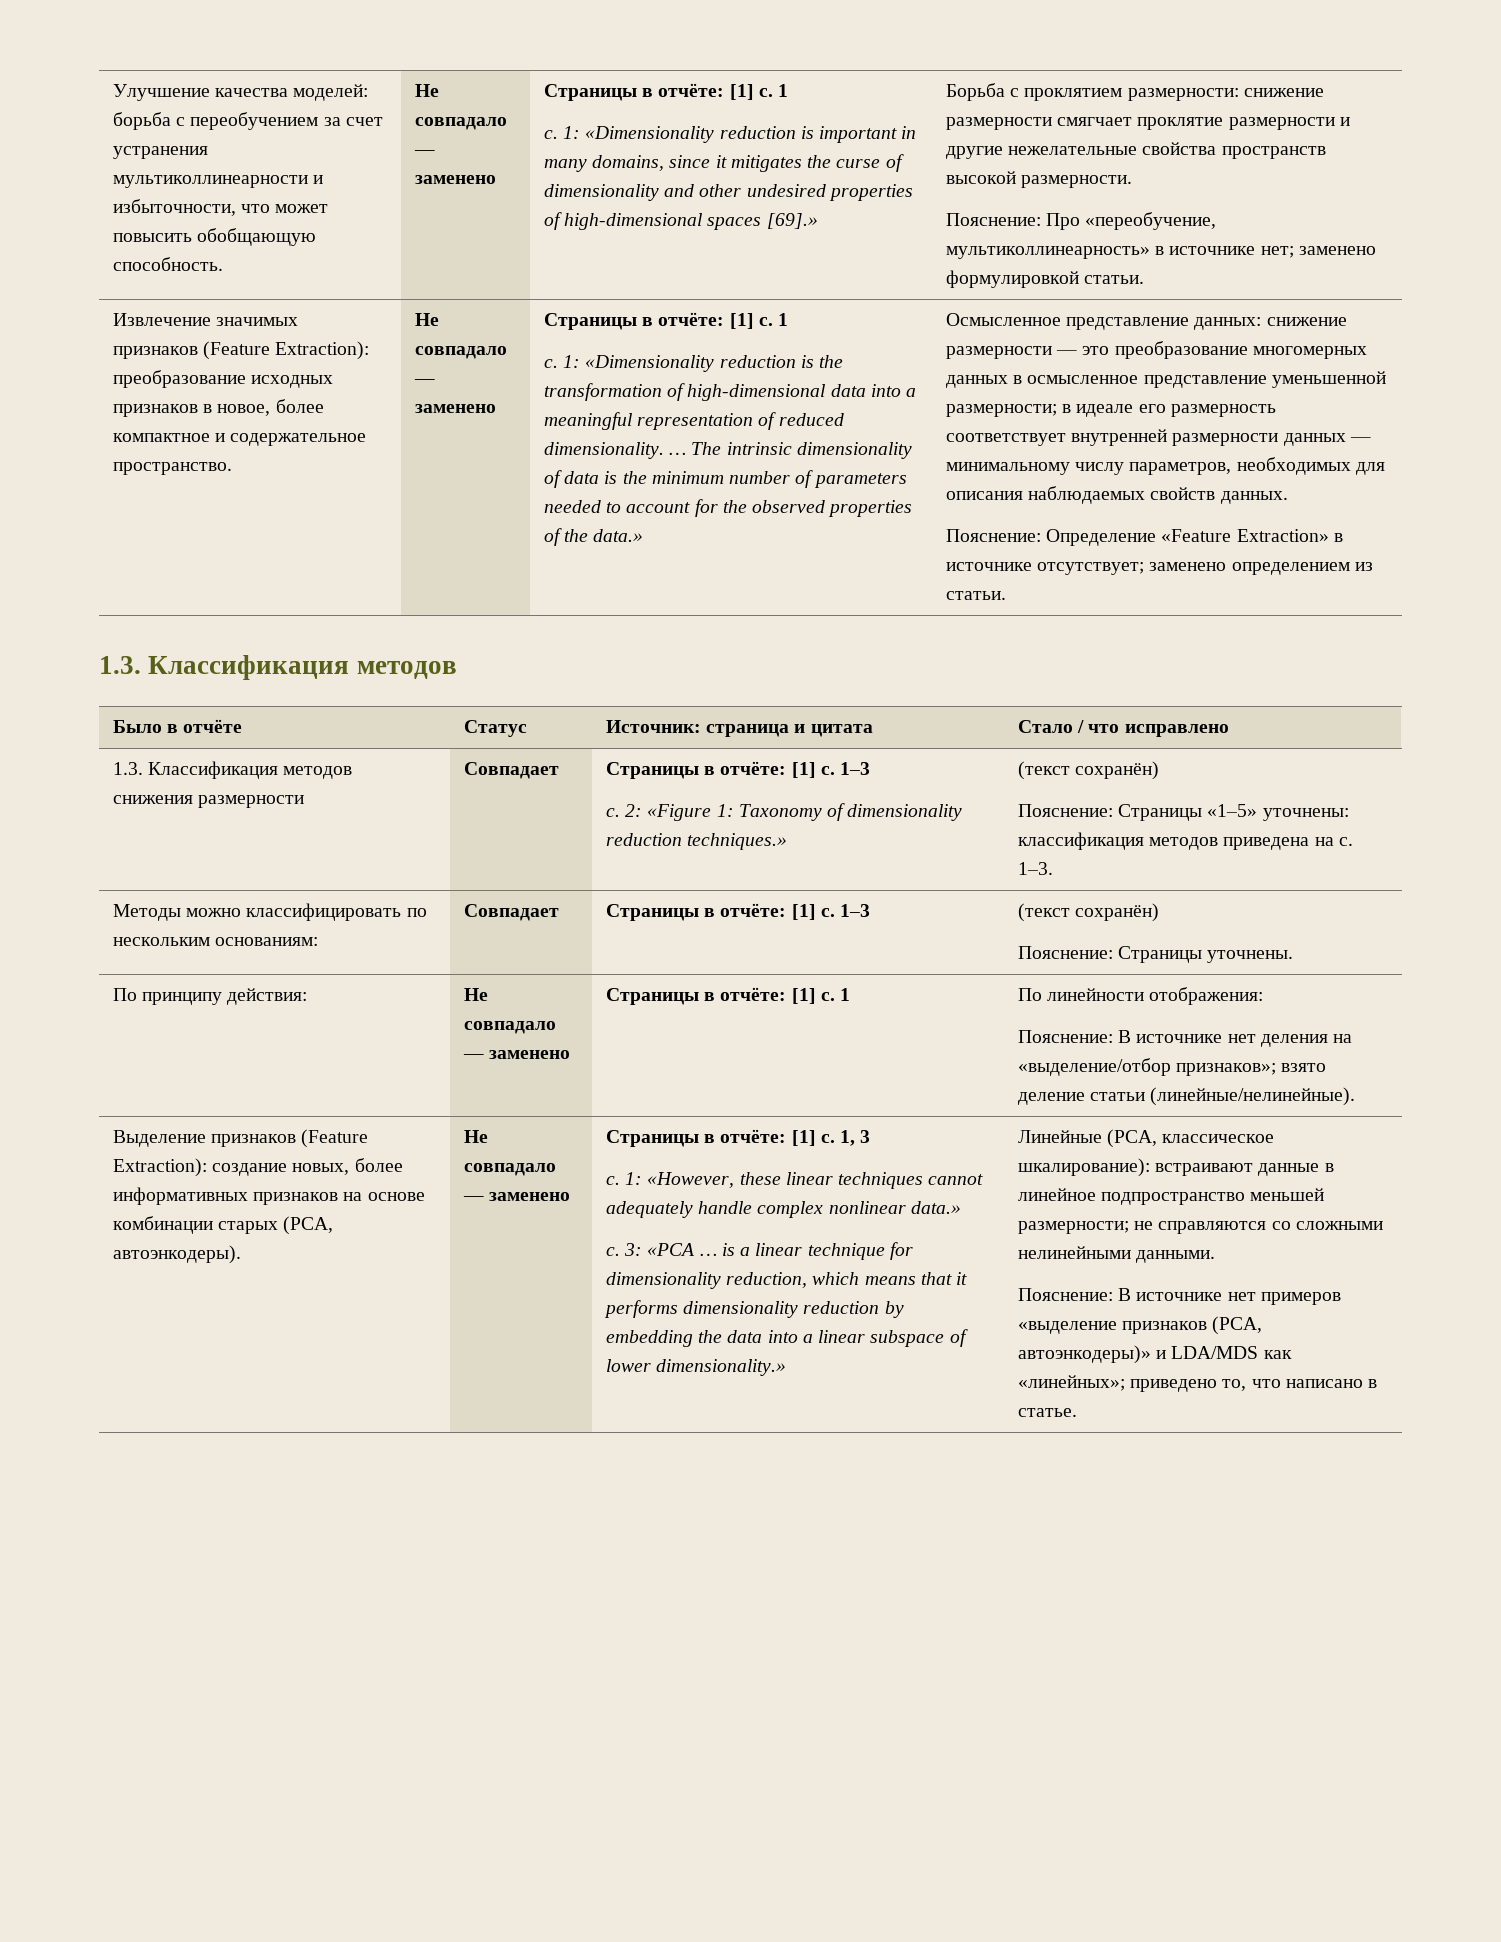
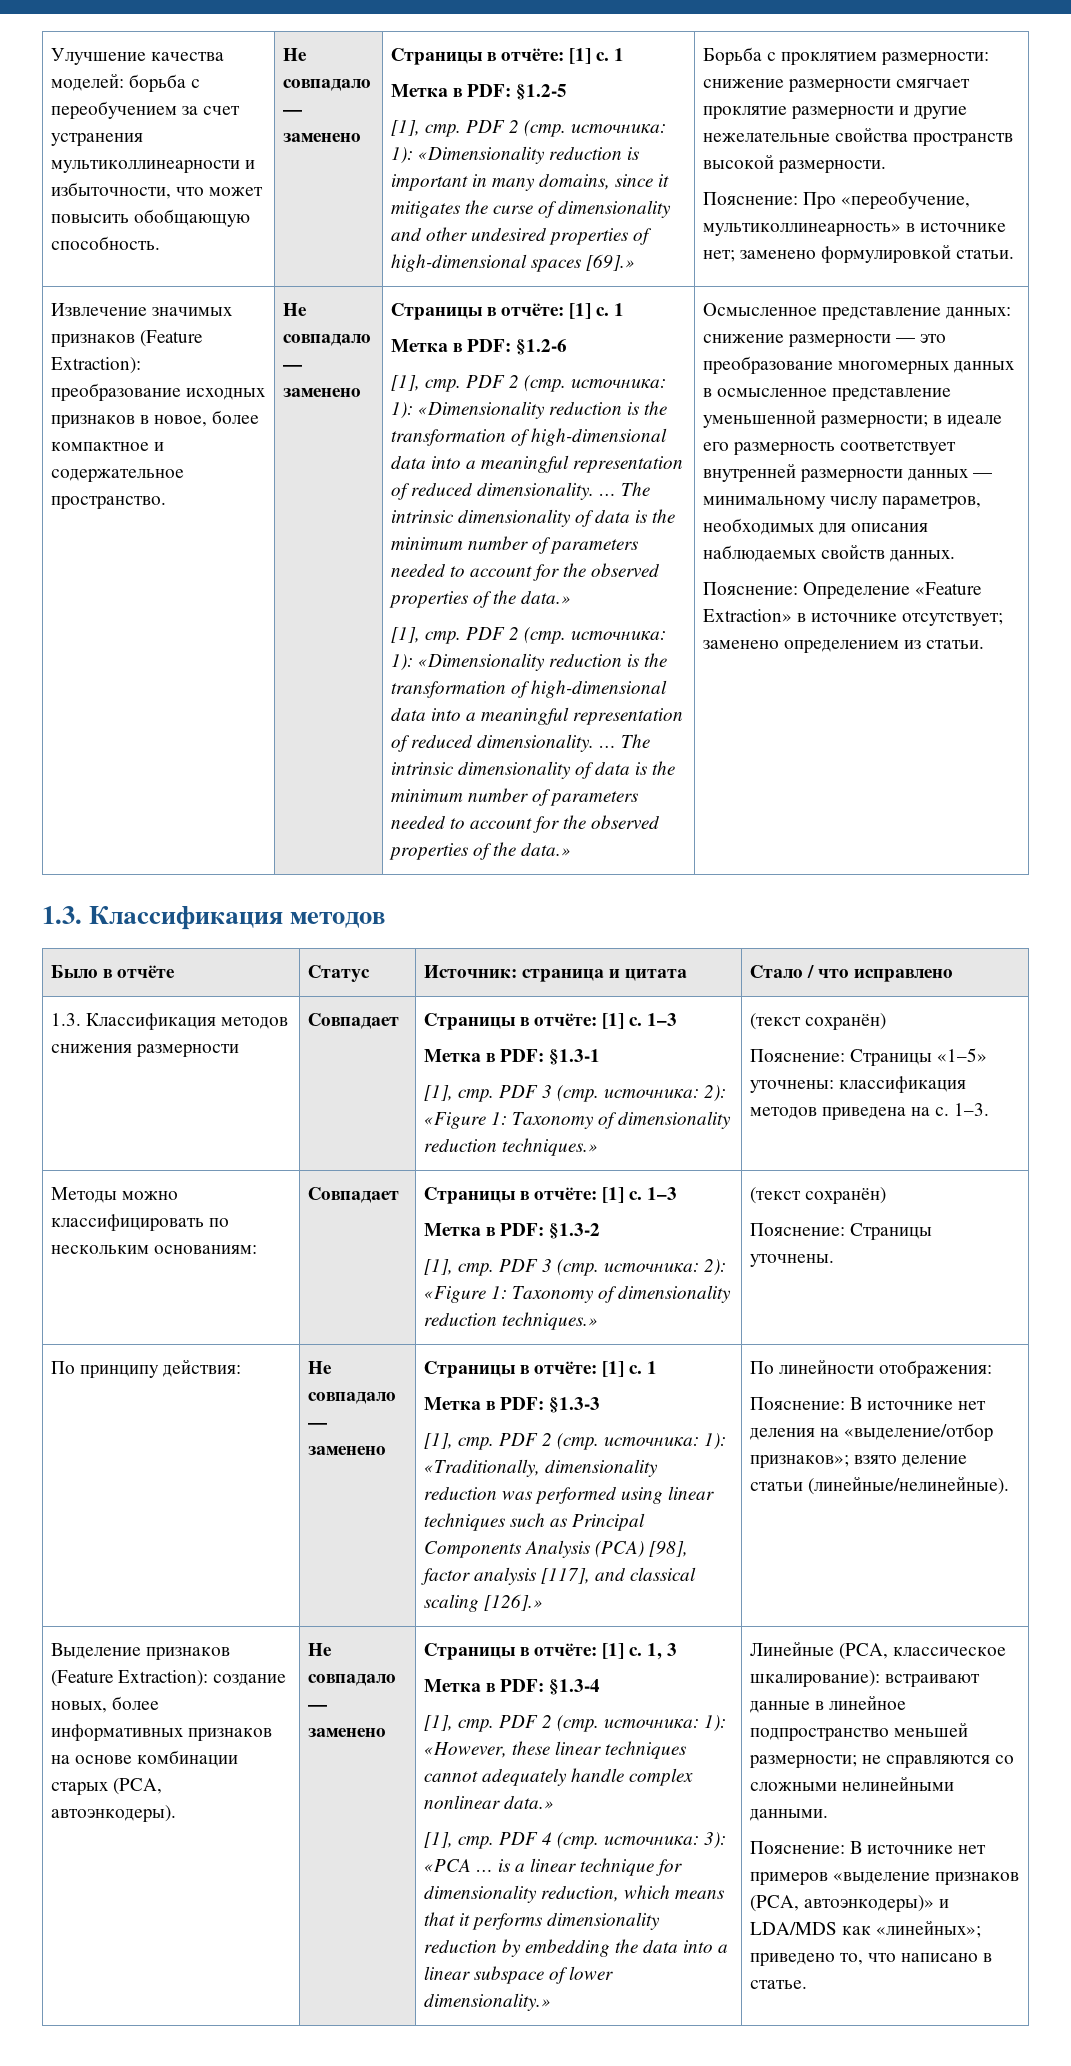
- с. 1: «Dimensionality reduction is important in many domains, since it mitigates the curse of dimensionality and other undesired properties of high-dimensional spaces [69].»
+ Метка в PDF: §1.2-5
+ [1], стр. PDF 2 (стр. источника: 1): «Dimensionality reduction is important in many domains, since it mitigates the curse of dimensionality and other undesired properties of high-dimensional spaces [69].»
- с. 1: «Dimensionality reduction is the transformation of high-dimensional data into a meaningful representation of reduced dimensionality.
+ Метка в PDF: §1.2-6
+ [1], стр. PDF 2 (стр. источника: 1): «Dimensionality reduction is the transformation of high-dimensional data into a meaningful representation of reduced dimensionality. … The intrinsic dimensionality of data is the minimum number of parameters needed to account for the observed properties of the data.»
+ [1], стр. PDF 2 (стр. источника: 1): «Dimensionality reduction is the transformation of high-dimensional data into a meaningful representation of reduced dimensionality.
- с. 2: «Figure 1: Taxonomy of dimensionality reduction techniques.»
+ Метка в PDF: §1.3-1
+ [1], стр. PDF 3 (стр. источника: 2): «Figure 1: Taxonomy of dimensionality reduction techniques.»
- Методы можно классифицировать по нескольким основаниям: | Совпадает | Страницы в отчёте: [1] с. 1–3 | (текст сохранён)
+ Методы можно классифицировать по нескольким основаниям: | Совпадает | Страницы в отчёте: [1] с. 1–3
+ Метка в PDF: §1.3-2
+ [1], стр. PDF 3 (стр. источника: 2): «Figure 1: Taxonomy of dimensionality reduction techniques.» | (текст сохранён)
+ Метка в PDF: §1.3-3
+ [1], стр. PDF 2 (стр. источника: 1): «Traditionally, dimensionality reduction was performed using linear techniques such as Principal Components Analysis (PCA) [98], factor analysis [117], and classical scaling [126].»
- с. 1: «However, these linear techniques cannot adequately handle complex nonlinear data.»
+ Метка в PDF: §1.3-4
+ [1], стр. PDF 2 (стр. источника: 1): «However, these linear techniques cannot adequately handle complex nonlinear data.»
- с. 3: «PCA … is a linear technique for dimensionality reduction, which means that it performs dimensionality reduction by embedding the data into a linear subspace of lower dimensionality.»
+ [1], стр. PDF 4 (стр. источника: 3): «PCA … is a linear technique for dimensionality reduction, which means that it performs dimensionality reduction by embedding the data into a linear subspace of lower dimensionality.»

